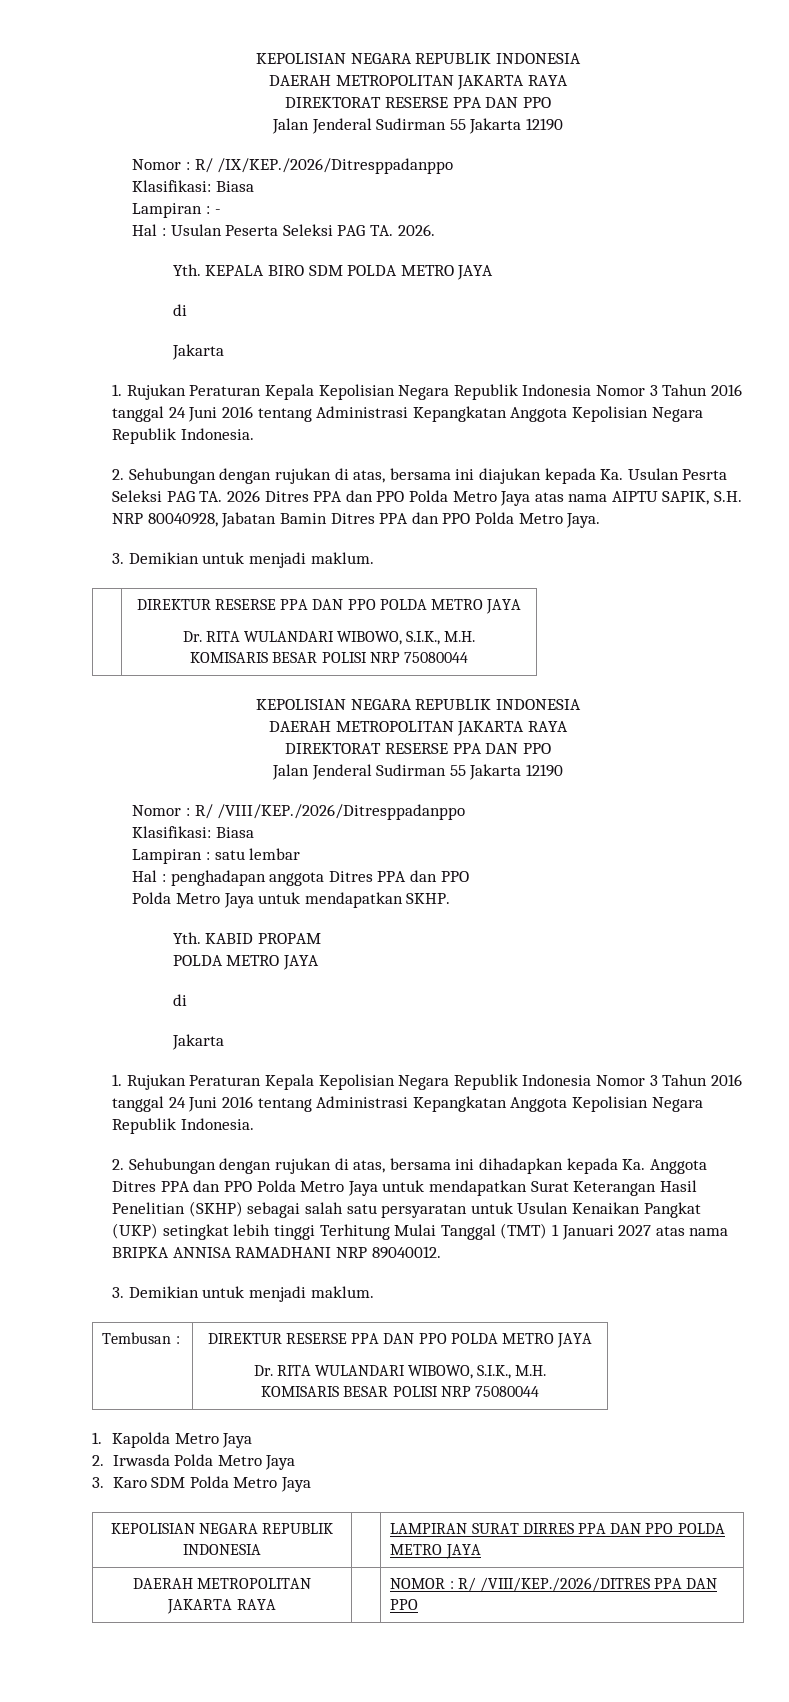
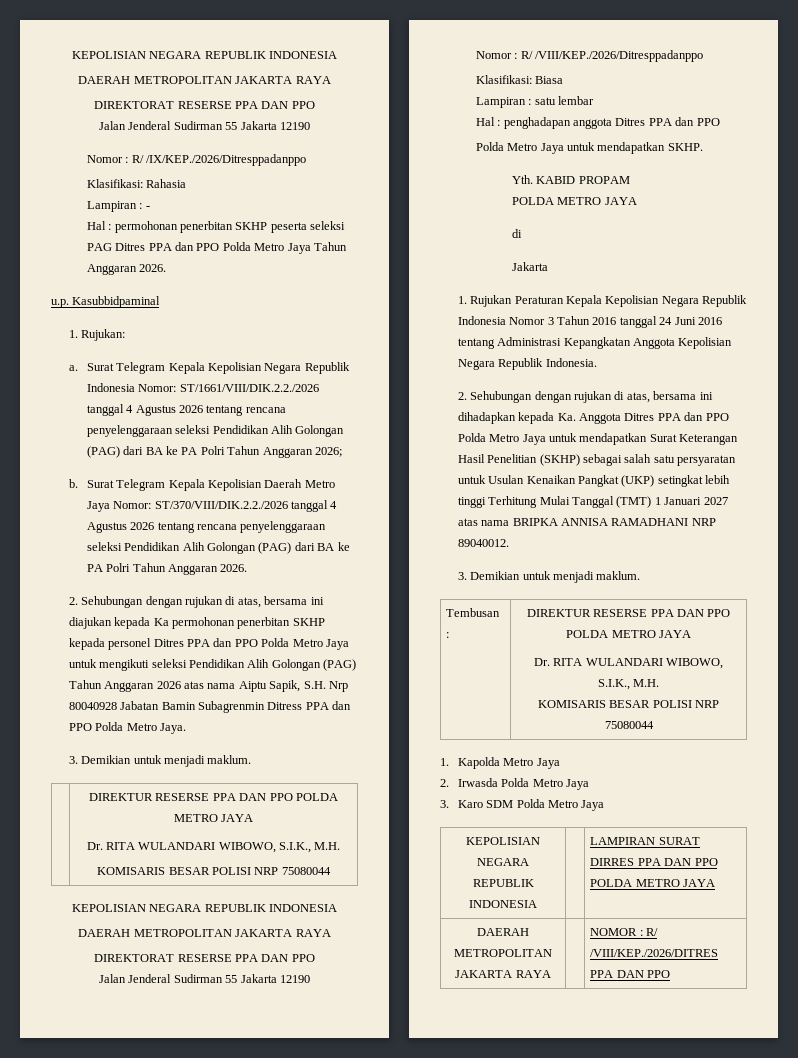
  Nomor : R/ /IX/KEP./2026/Ditresppadanppo
- Klasifikasi: Biasa
+ Klasifikasi: Rahasia
- Hal : Usulan Peserta Seleksi PAG TA. 2026.
- Yth. KEPALA BIRO SDM POLDA METRO JAYA
- di
- Jakarta
- 1. Rujukan Peraturan Kepala Kepolisian Negara Republik Indonesia Nomor 3 Tahun 2016 tanggal 24 Juni 2016 tentang Administrasi Kepangkatan Anggota Kepolisian Negara Republik Indonesia.
+ Hal : permohonan penerbitan SKHP peserta seleksi PAG Ditres PPA dan PPO Polda Metro Jaya Tahun Anggaran 2026.
+ u.p. Kasubbidpaminal
+ 1. Rujukan:
+ a. Surat Telegram Kepala Kepolisian Negara Republik Indonesia Nomor: ST/1661/VIII/DIK.2.2./2026 tanggal 4 Agustus 2026 tentang rencana penyelenggaraan seleksi Pendidikan Alih Golongan (PAG) dari BA ke PA Polri Tahun Anggaran 2026;
+ b. Surat Telegram Kepala Kepolisian Daerah Metro Jaya Nomor: ST/370/VIII/DIK.2.2./2026 tanggal 4 Agustus 2026 tentang rencana penyelenggaraan seleksi Pendidikan Alih Golongan (PAG) dari BA ke PA Polri Tahun Anggaran 2026.
- 2. Sehubungan dengan rujukan di atas, bersama ini diajukan kepada Ka. Usulan Pesrta Seleksi PAG TA. 2026 Ditres PPA dan PPO Polda Metro Jaya atas nama AIPTU SAPIK, S.H. NRP 80040928, Jabatan Bamin Ditres PPA dan PPO Polda Metro Jaya.
+ 2. Sehubungan dengan rujukan di atas, bersama ini diajukan kepada Ka permohonan penerbitan SKHP kepada personel Ditres PPA dan PPO Polda Metro Jaya untuk mengikuti seleksi Pendidikan Alih Golongan (PAG) Tahun Anggaran 2026 atas nama Aiptu Sapik, S.H. Nrp 80040928 Jabatan Bamin Subagrenmin Ditress PPA dan PPO Polda Metro Jaya.

